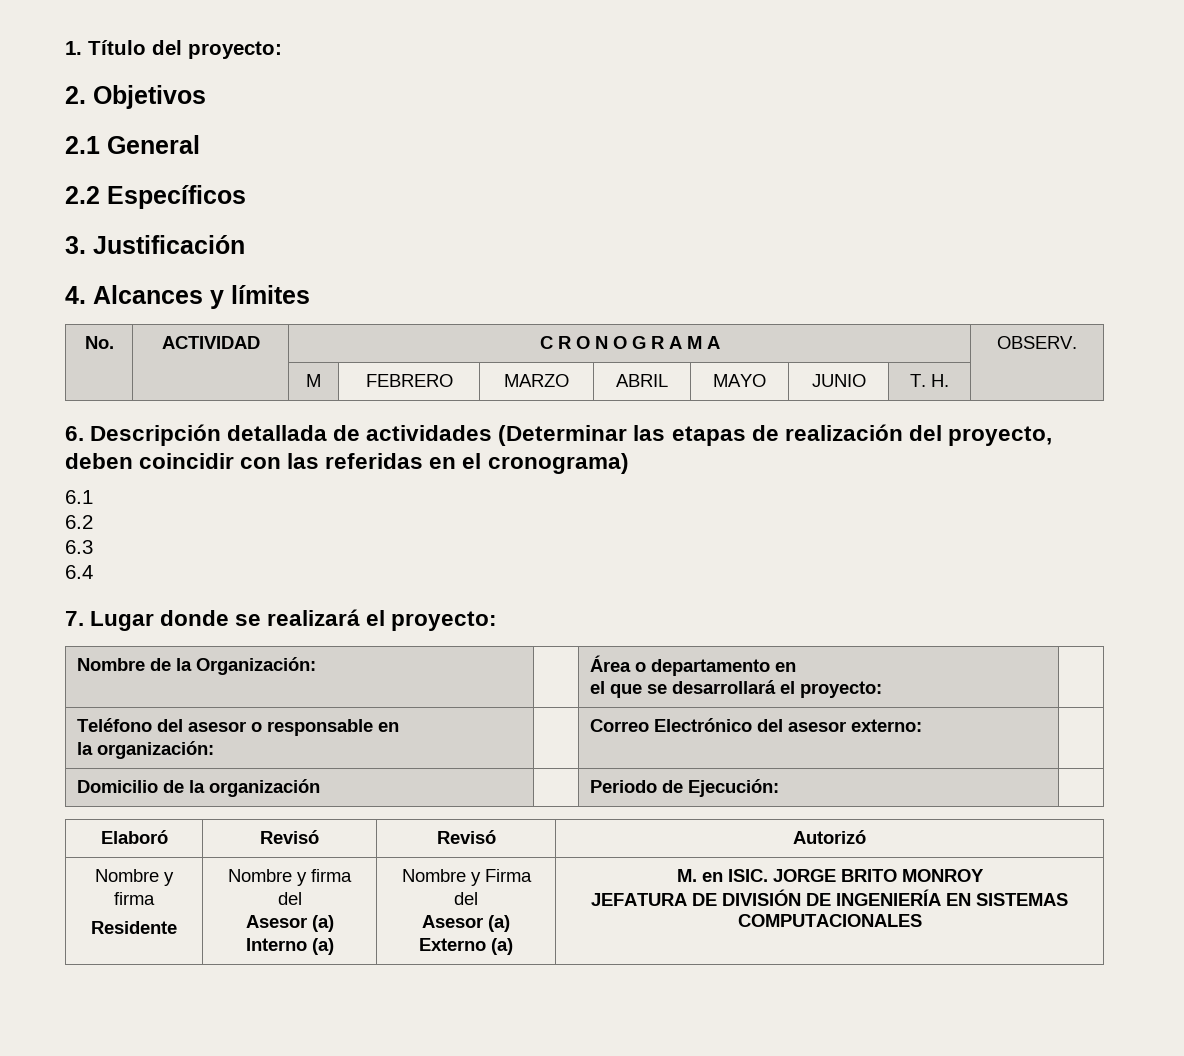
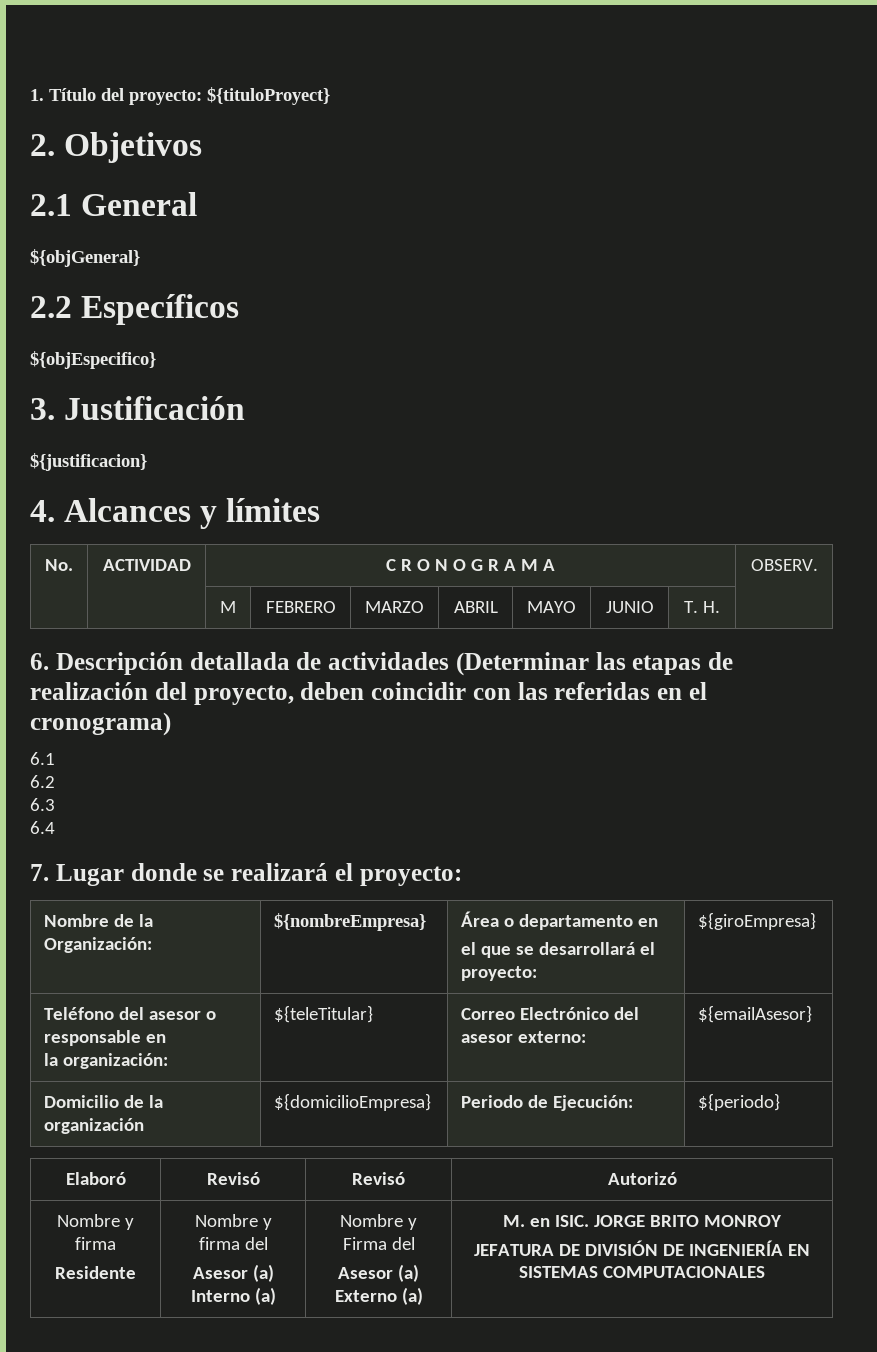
- 1. Título del proyecto:
+ 1. Título del proyecto: ${tituloProyect}
+ ${objGeneral}
+ ${objEspecifico}
+ ${justificacion}
- Nombre de la Organización: | | Área o departamento en
- el que se desarrollará el proyecto: |
+ Nombre de la Organización: | ${nombreEmpresa} | Área o departamento en
+ el que se desarrollará el proyecto: | ${giroEmpresa}
  Teléfono del asesor o responsable en
- la organización: | | Correo Electrónico del asesor externo: |
+ la organización: | ${teleTitular} | Correo Electrónico del asesor externo: | ${emailAsesor}
- Domicilio de la organización | | Periodo de Ejecución: |
+ Domicilio de la organización | ${domicilioEmpresa} | Periodo de Ejecución: | ${periodo}

